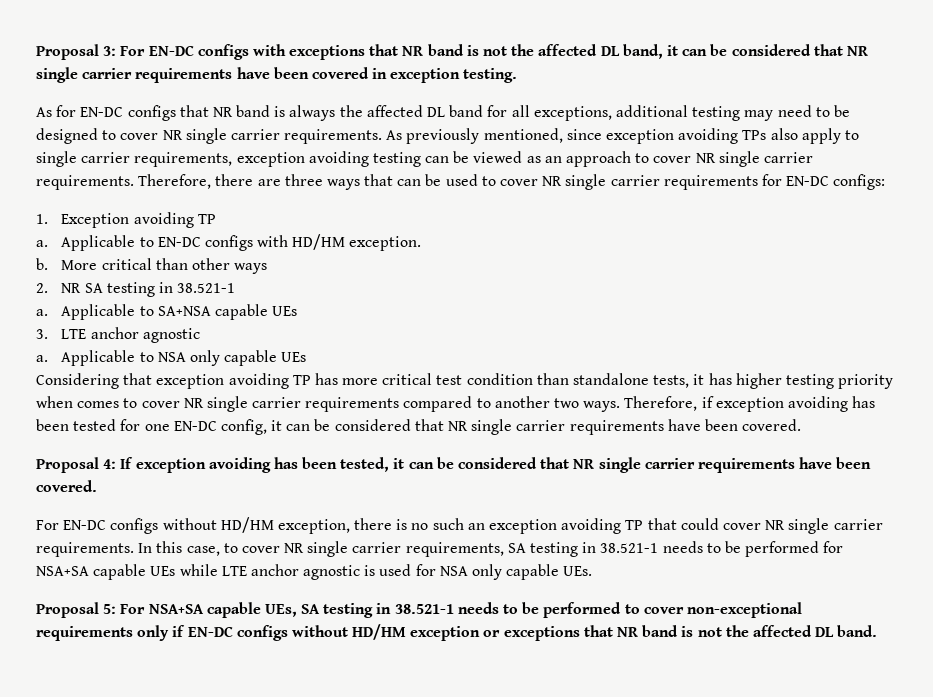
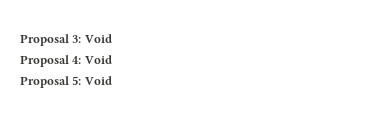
- Proposal 3: For EN-DC configs with exceptions that NR band is not the affected DL band, it can be considered that NR single carrier requirements have been covered in exception testing.
- As for EN-DC configs that NR band is always the affected DL band for all exceptions, additional testing may need to be designed to cover NR single carrier requirements. As previously mentioned, since exception avoiding TPs also apply to single carrier requirements, exception avoiding testing can be viewed as an approach to cover NR single carrier requirements. Therefore, there are three ways that can be used to cover NR single carrier requirements for EN-DC configs:
- 1. Exception avoiding TP
- a. Applicable to EN-DC configs with HD/HM exception.
- b. More critical than other ways
- 2. NR SA testing in 38.521-1
- a. Applicable to SA+NSA capable UEs
- 3. LTE anchor agnostic
- a. Applicable to NSA only capable UEs
- Considering that exception avoiding TP has more critical test condition than standalone tests, it has higher testing priority when comes to cover NR single carrier requirements compared to another two ways. Therefore, if exception avoiding has been tested for one EN-DC config, it can be considered that NR single carrier requirements have been covered.
- Proposal 4: If exception avoiding has been tested, it can be considered that NR single carrier requirements have been covered.
- For EN-DC configs without HD/HM exception, there is no such an exception avoiding TP that could cover NR single carrier requirements. In this case, to cover NR single carrier requirements, SA testing in 38.521-1 needs to be performed for NSA+SA capable UEs while LTE anchor agnostic is used for NSA only capable UEs.
- Proposal 5: For NSA+SA capable UEs, SA testing in 38.521-1 needs to be performed to cover non-exceptional requirements only if EN-DC configs without HD/HM exception or exceptions that NR band is not the affected DL band.
+ Proposal 3: Void
+ Proposal 4: Void
+ Proposal 5: Void

